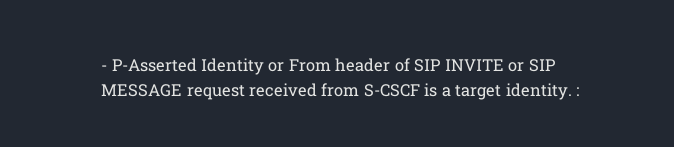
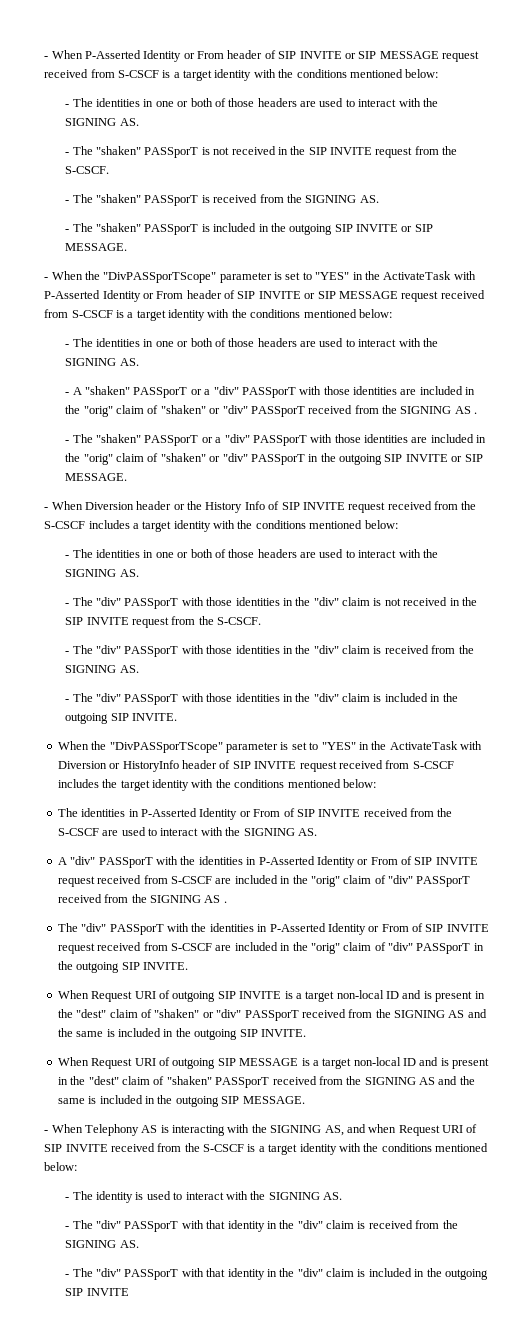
- - P-Asserted Identity or From header of SIP INVITE or SIP MESSAGE request received from S-CSCF is a target identity. :
+ - When P-Asserted Identity or From header of SIP INVITE or SIP MESSAGE request received from S-CSCF is a target identity with the conditions mentioned below:
+ - The identities in one or both of those headers are used to interact with the SIGNING AS.
+ - The "shaken" PASSporT is not received in the SIP INVITE request from the S-CSCF.
+ - The "shaken" PASSporT is received from the SIGNING AS.
+ - The "shaken" PASSporT is included in the outgoing SIP INVITE or SIP MESSAGE.
+ - When the "DivPASSporTScope" parameter is set to "YES" in the ActivateTask with P-Asserted Identity or From header of SIP INVITE or SIP MESSAGE request received from S-CSCF is a target identity with the conditions mentioned below:
+ - The identities in one or both of those headers are used to interact with the SIGNING AS.
+ - A "shaken" PASSporT or a "div" PASSporT with those identities are included in the "orig" claim of "shaken" or "div" PASSporT received from the SIGNING AS .
+ - The "shaken" PASSporT or a "div" PASSporT with those identities are included in the "orig" claim of "shaken" or "div" PASSporT in the outgoing SIP INVITE or SIP MESSAGE.
+ - When Diversion header or the History Info of SIP INVITE request received from the S-CSCF includes a target identity with the conditions mentioned below:
+ - The identities in one or both of those headers are used to interact with the SIGNING AS.
+ - The "div" PASSporT with those identities in the "div" claim is not received in the SIP INVITE request from the S-CSCF.
+ - The "div" PASSporT with those identities in the "div" claim is received from the SIGNING AS.
+ - The "div" PASSporT with those identities in the "div" claim is included in the outgoing SIP INVITE.
+ When the "DivPASSporTScope" parameter is set to "YES" in the ActivateTask with Diversion or HistoryInfo header of SIP INVITE request received from S-CSCF includes the target identity with the conditions mentioned below:
+ The identities in P-Asserted Identity or From of SIP INVITE received from the S-CSCF are used to interact with the SIGNING AS.
+ A "div" PASSporT with the identities in P-Asserted Identity or From of SIP INVITE request received from S-CSCF are included in the "orig" claim of "div" PASSporT received from the SIGNING AS .
+ The "div" PASSporT with the identities in P-Asserted Identity or From of SIP INVITE request received from S-CSCF are included in the "orig" claim of "div" PASSporT in the outgoing SIP INVITE.
+ When Request URI of outgoing SIP INVITE is a target non-local ID and is present in the "dest" claim of "shaken" or "div" PASSporT received from the SIGNING AS and the same is included in the outgoing SIP INVITE.
+ When Request URI of outgoing SIP MESSAGE is a target non-local ID and is present in the "dest" claim of "shaken" PASSporT received from the SIGNING AS and the same is included in the outgoing SIP MESSAGE.
+ - When Telephony AS is interacting with the SIGNING AS, and when Request URI of SIP INVITE received from the S-CSCF is a target identity with the conditions mentioned below:
+ - The identity is used to interact with the SIGNING AS.
+ - The "div" PASSporT with that identity in the "div" claim is received from the SIGNING AS.
+ - The "div" PASSporT with that identity in the "div" claim is included in the outgoing SIP INVITE

